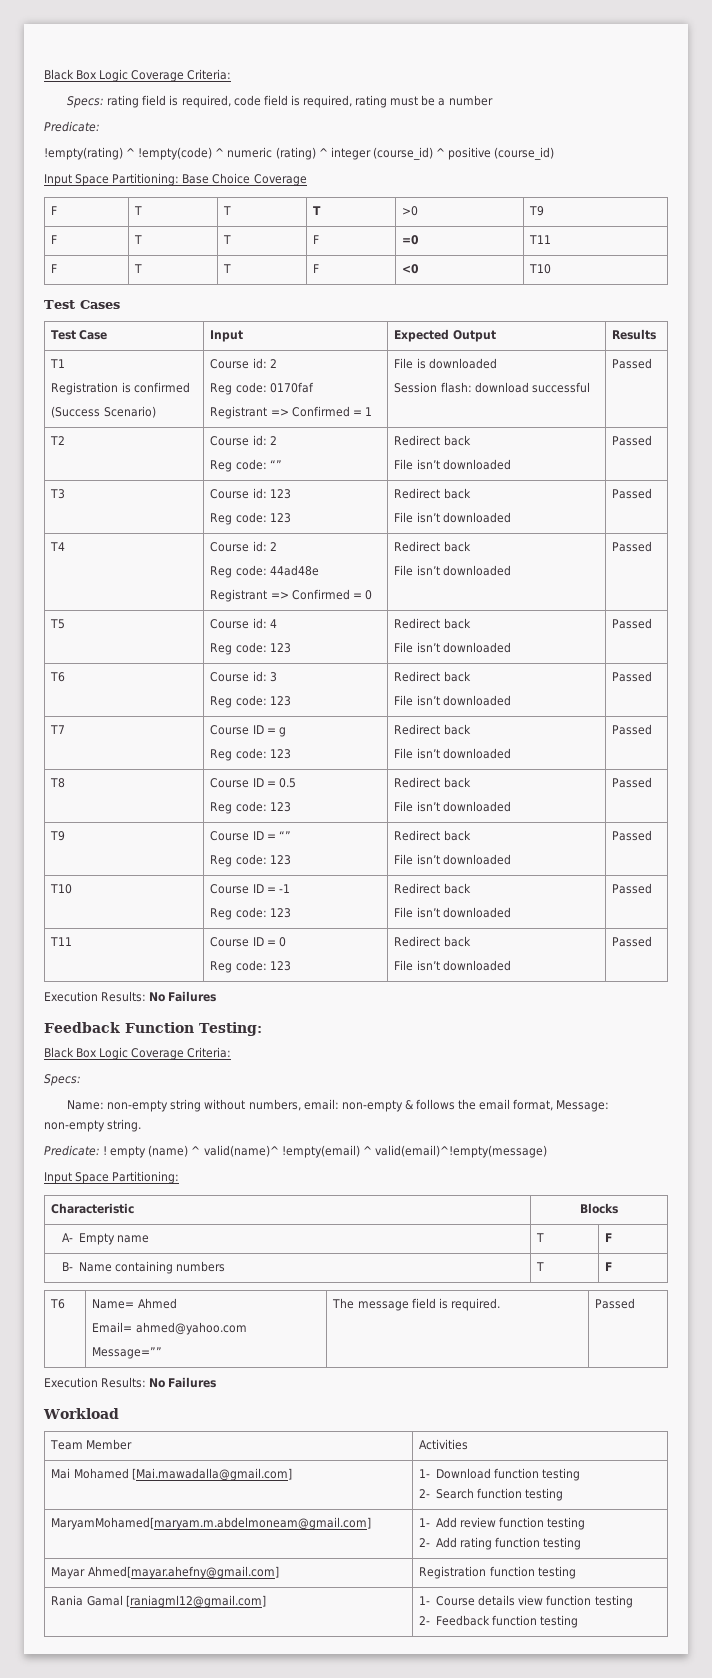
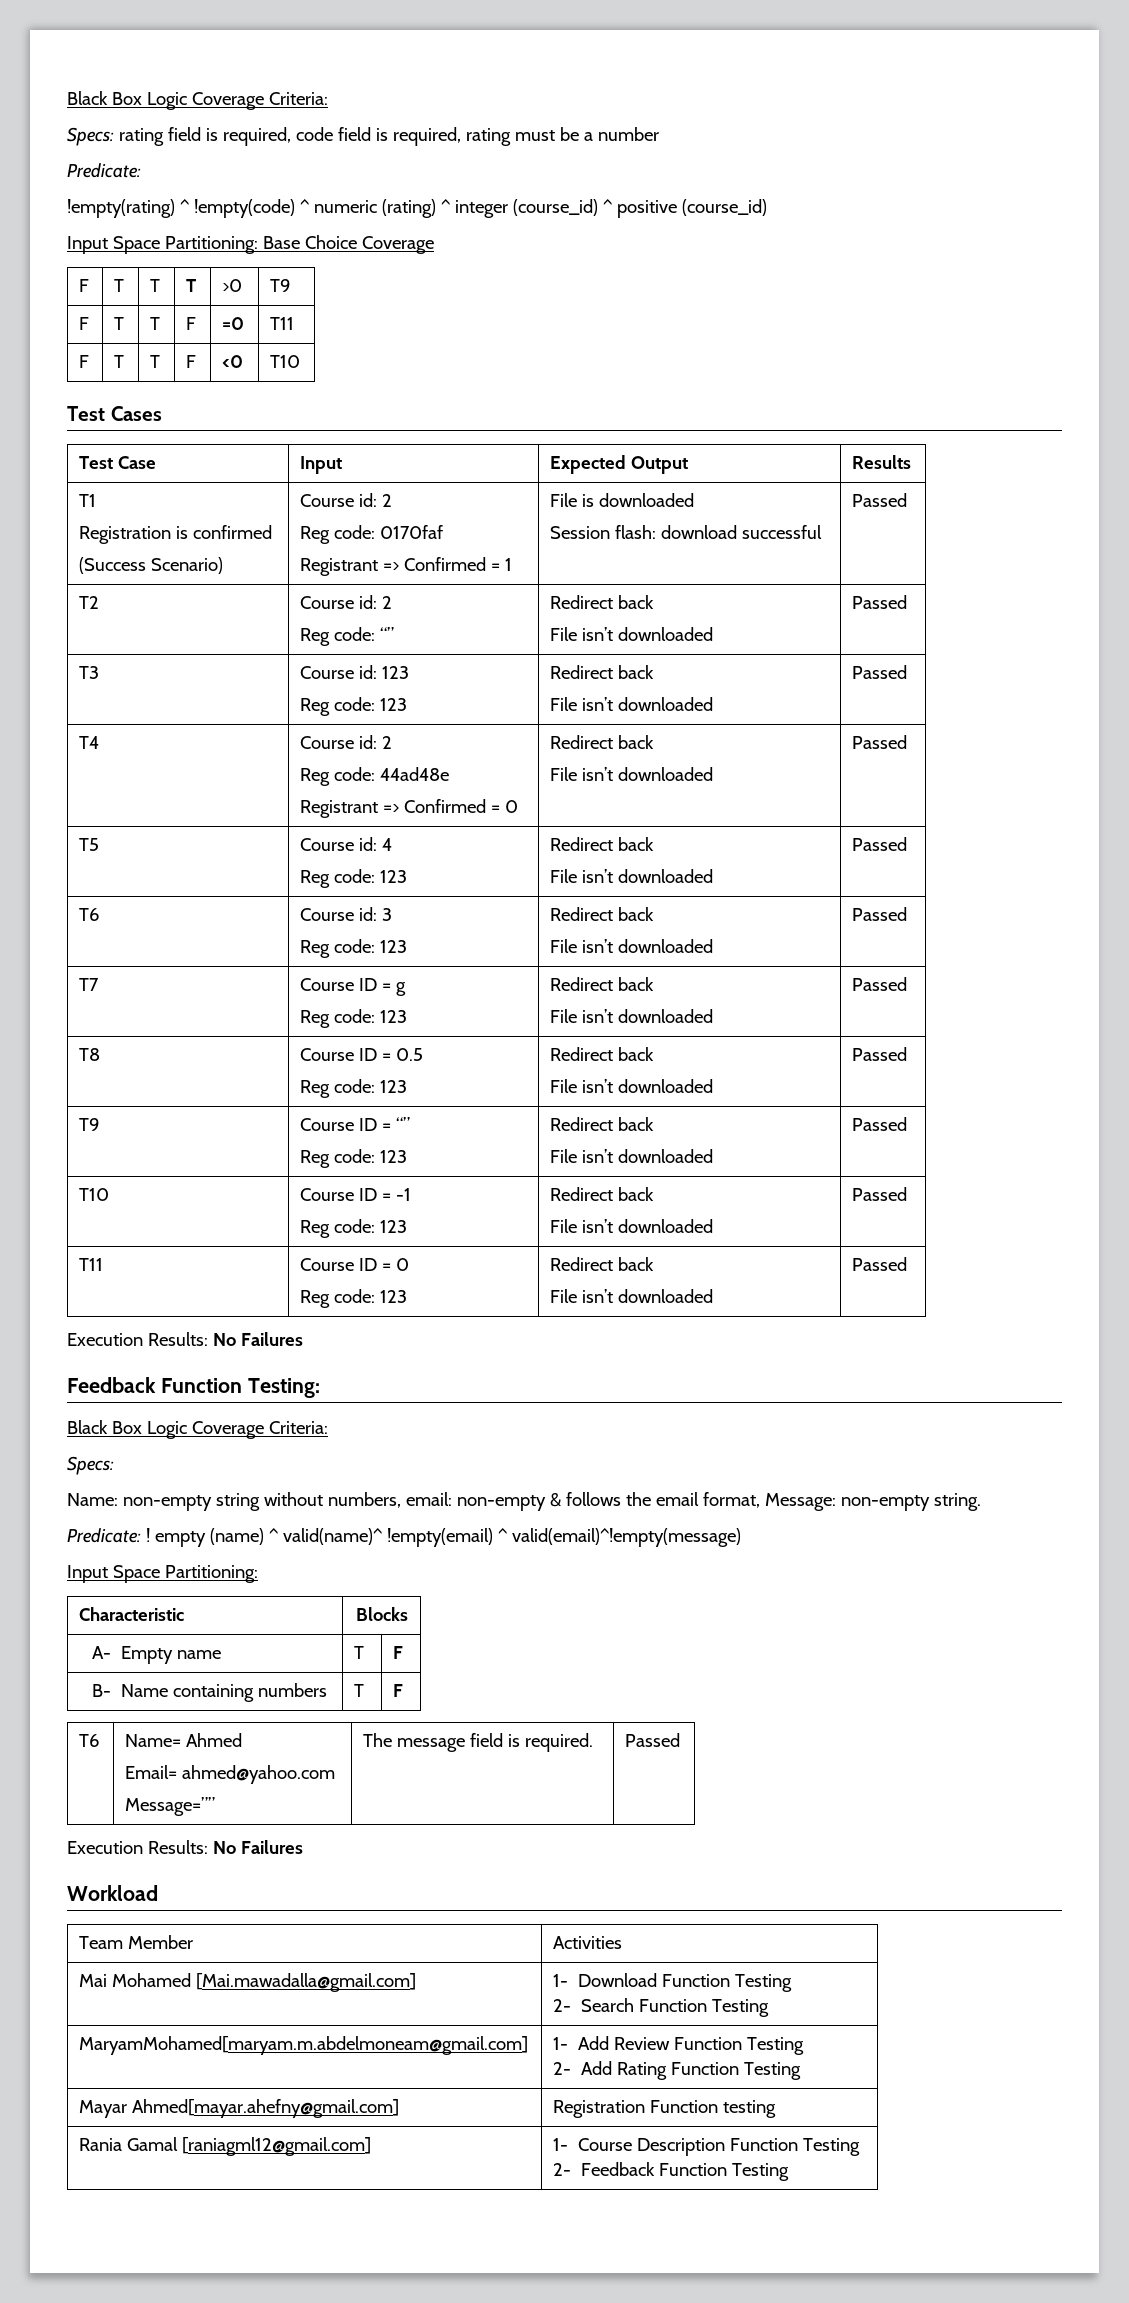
- Mai Mohamed [Mai.mawadalla@gmail.com] | 1- Download function testing
- 2- Search function testing
+ Mai Mohamed [Mai.mawadalla@gmail.com] | 1- Download Function Testing
+ 2- Search Function Testing
- MaryamMohamed[maryam.m.abdelmoneam@gmail.com] | 1- Add review function testing
- 2- Add rating function testing
+ MaryamMohamed[maryam.m.abdelmoneam@gmail.com] | 1- Add Review Function Testing
+ 2- Add Rating Function Testing
- Mayar Ahmed[mayar.ahefny@gmail.com] | Registration function testing
+ Mayar Ahmed[mayar.ahefny@gmail.com] | Registration Function testing
- Rania Gamal [raniagml12@gmail.com] | 1- Course details view function testing
- 2- Feedback function testing
+ Rania Gamal [raniagml12@gmail.com] | 1- Course Description Function Testing
+ 2- Feedback Function Testing

